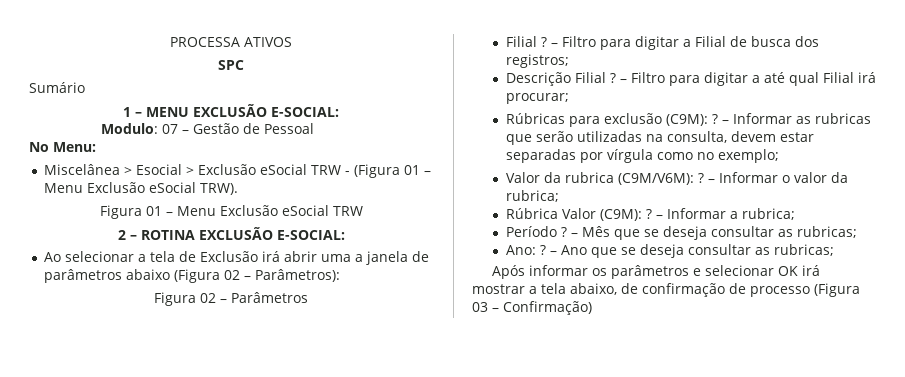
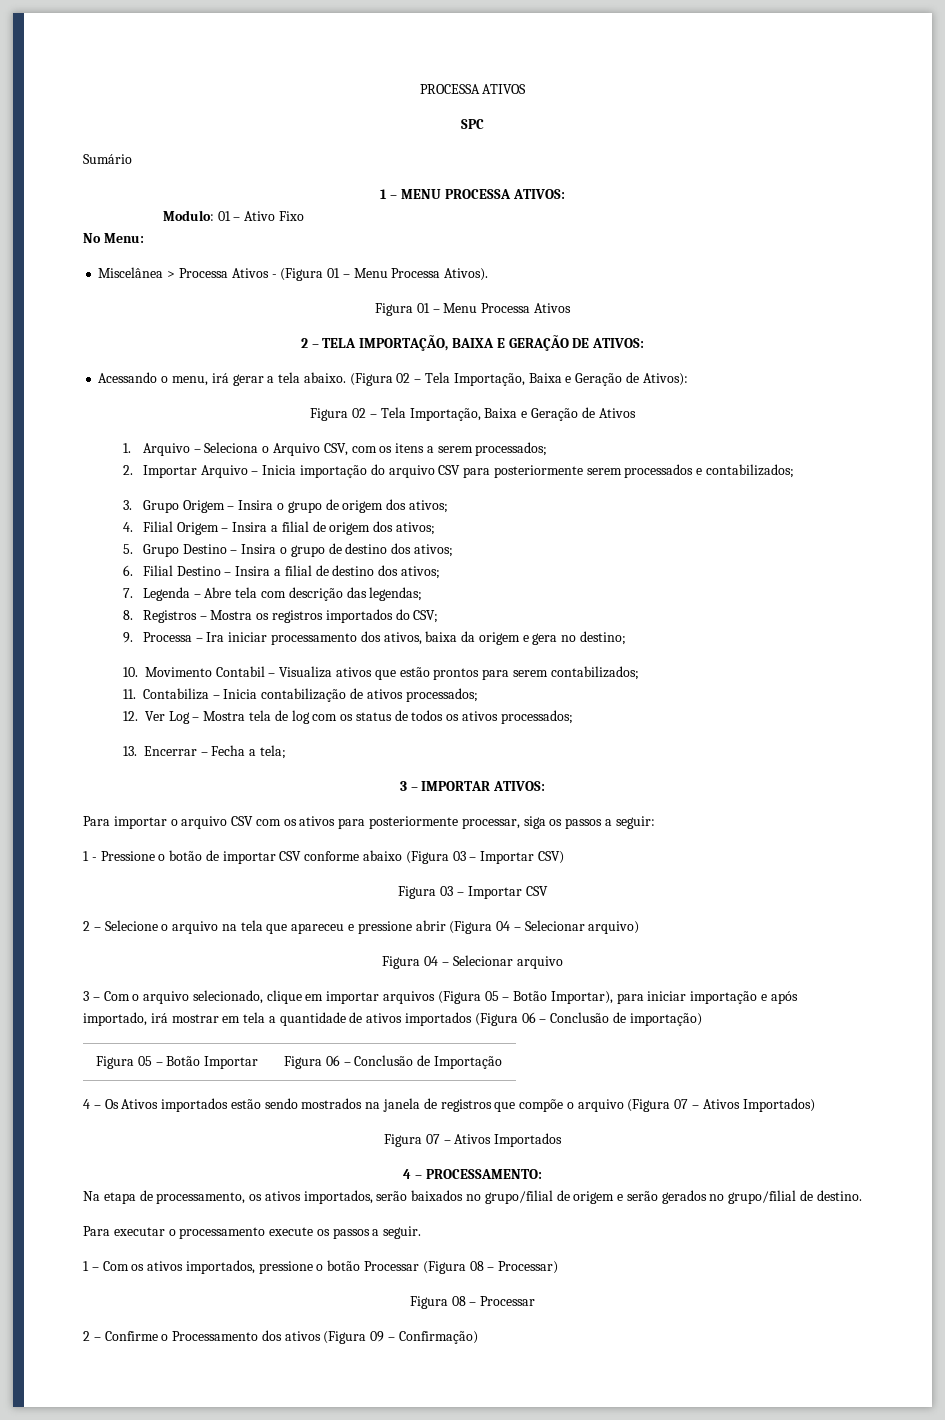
- 1 – MENU EXCLUSÃO E-SOCIAL:
+ 1 – MENU PROCESSA ATIVOS:
- Modulo: 07 – Gestão de Pessoal
+ Modulo: 01 – Ativo Fixo
- Miscelânea > Esocial > Exclusão eSocial TRW - (Figura 01 – Menu Exclusão eSocial TRW).
+ Miscelânea > Processa Ativos - (Figura 01 – Menu Processa Ativos).
- Figura 01 – Menu Exclusão eSocial TRW
- 2 – ROTINA EXCLUSÃO E-SOCIAL:
- Ao selecionar a tela de Exclusão irá abrir uma a janela de parâmetros abaixo (Figura 02 – Parâmetros):
- Figura 02 – Parâmetros
- Filial ? – Filtro para digitar a Filial de busca dos registros;
- Descrição Filial ? – Filtro para digitar a até qual Filial irá procurar;
- Rúbricas para exclusão (C9M): ? – Informar as rubricas que serão utilizadas na consulta, devem estar separadas por vírgula como no exemplo;
- Valor da rubrica (C9M/V6M): ? – Informar o valor da rubrica;
- Rúbrica Valor (C9M): ? – Informar a rubrica;
- Período ? – Mês que se deseja consultar as rubricas;
- Ano: ? – Ano que se deseja consultar as rubricas;
- Após informar os parâmetros e selecionar OK irá mostrar a tela abaixo, de confirmação de processo (Figura 03 – Confirmação)
+ Figura 01 – Menu Processa Ativos
+ 2 – TELA IMPORTAÇÃO, BAIXA E GERAÇÃO DE ATIVOS:
+ Acessando o menu, irá gerar a tela abaixo. (Figura 02 – Tela Importação, Baixa e Geração de Ativos):
+ Figura 02 – Tela Importação, Baixa e Geração de Ativos
+ 1. Arquivo – Seleciona o Arquivo CSV, com os itens a serem processados;
+ 2. Importar Arquivo – Inicia importação do arquivo CSV para posteriormente serem processados e contabilizados;
+ 3. Grupo Origem – Insira o grupo de origem dos ativos;
+ 4. Filial Origem – Insira a filial de origem dos ativos;
+ 5. Grupo Destino – Insira o grupo de destino dos ativos;
+ 6. Filial Destino – Insira a filial de destino dos ativos;
+ 7. Legenda – Abre tela com descrição das legendas;
+ 8. Registros – Mostra os registros importados do CSV;
+ 9. Processa – Ira iniciar processamento dos ativos, baixa da origem e gera no destino;
+ 10. Movimento Contabil – Visualiza ativos que estão prontos para serem contabilizados;
+ 11. Contabiliza – Inicia contabilização de ativos processados;
+ 12. Ver Log – Mostra tela de log com os status de todos os ativos processados;
+ 13. Encerrar – Fecha a tela;
+ 3 – IMPORTAR ATIVOS:
+ Para importar o arquivo CSV com os ativos para posteriormente processar, siga os passos a seguir:
+ 1 - Pressione o botão de importar CSV conforme abaixo (Figura 03 – Importar CSV)
+ Figura 03 – Importar CSV
+ 2 – Selecione o arquivo na tela que apareceu e pressione abrir (Figura 04 – Selecionar arquivo)
+ Figura 04 – Selecionar arquivo
+ 3 – Com o arquivo selecionado, clique em importar arquivos (Figura 05 – Botão Importar), para iniciar importação e após importado, irá mostrar em tela a quantidade de ativos importados (Figura 06 – Conclusão de importação)
+ Figura 05 – Botão Importar | Figura 06 – Conclusão de Importação
+ 4 – Os Ativos importados estão sendo mostrados na janela de registros que compõe o arquivo (Figura 07 – Ativos Importados)
+ Figura 07 – Ativos Importados
+ 4 – PROCESSAMENTO:
+ Na etapa de processamento, os ativos importados, serão baixados no grupo/filial de origem e serão gerados no grupo/filial de destino.
+ Para executar o processamento execute os passos a seguir.
+ 1 – Com os ativos importados, pressione o botão Processar (Figura 08 – Processar)
+ Figura 08 – Processar
+ 2 – Confirme o Processamento dos ativos (Figura 09 – Confirmação)

